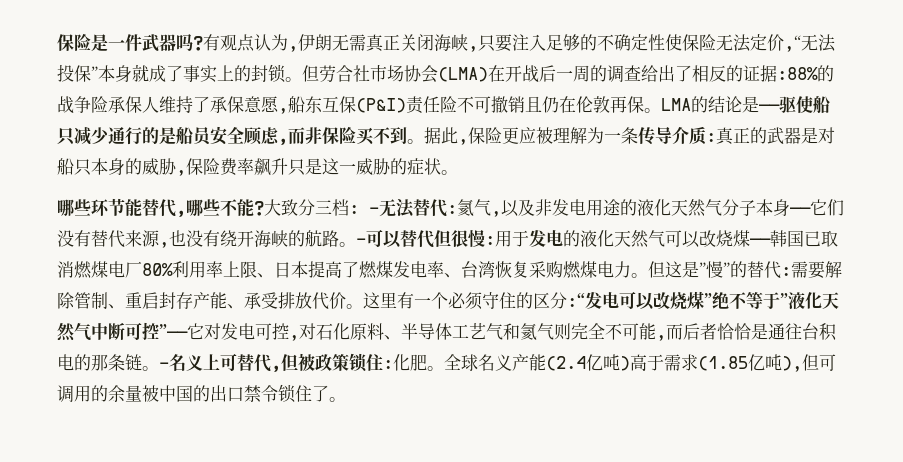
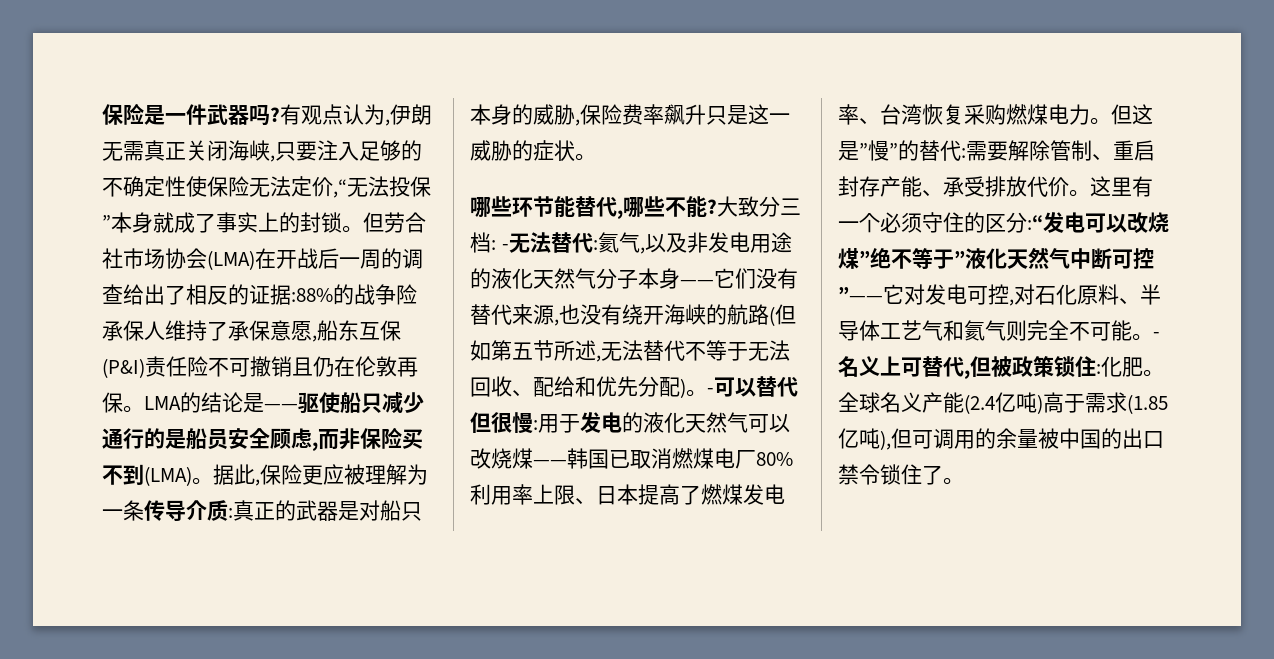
- LMA的结论是——驱使船只减少通行的是船员安全顾虑,而非保险买不到。
+ LMA的结论是——驱使船只减少通行的是船员安全顾虑,而非保险买不到(LMA)。
- 大致分三档: -无法替代:氦气,以及非发电用途的液化天然气分子本身——它们没有替代来源,也没有绕开海峡的航路。
+ 大致分三档: -无法替代:氦气,以及非发电用途的液化天然气分子本身——它们没有替代来源,也没有绕开海峡的航路(但如第五节所述,无法替代不等于无法回收、配给和优先分配)。
- 这里有一个必须守住的区分:“发电可以改烧煤”绝不等于”液化天然气中断可控”——它对发电可控,对石化原料、半导体工艺气和氦气则完全不可能,而后者恰恰是通往台积电的那条链。
+ 这里有一个必须守住的区分:“发电可以改烧煤”绝不等于”液化天然气中断可控”——它对发电可控,对石化原料、半导体工艺气和氦气则完全不可能。

